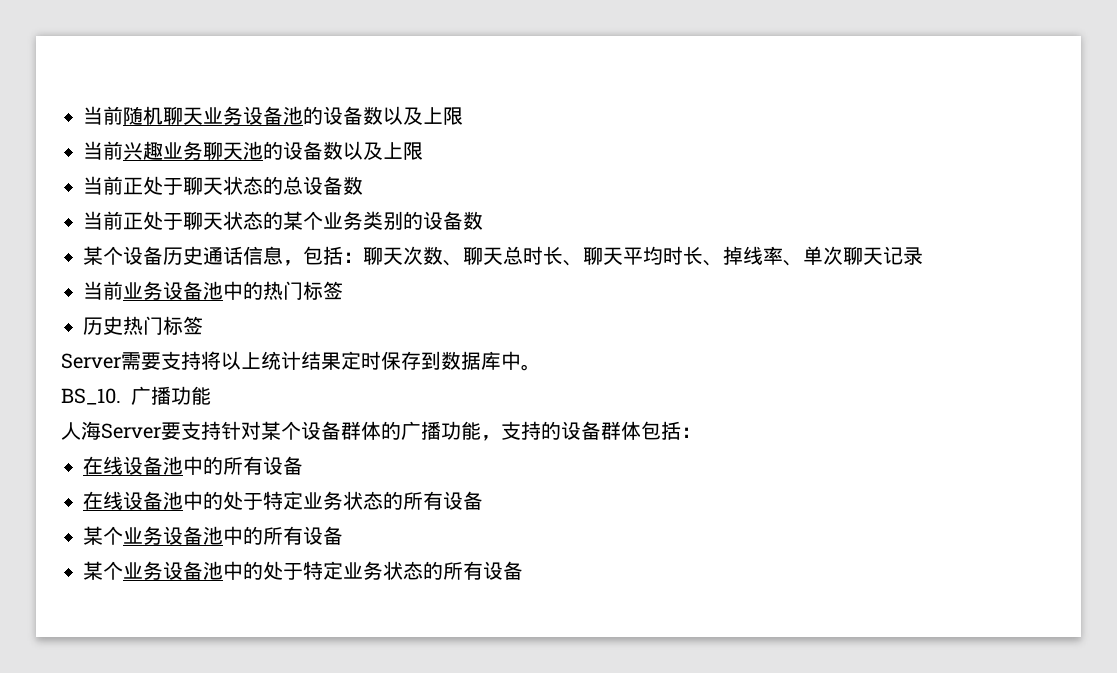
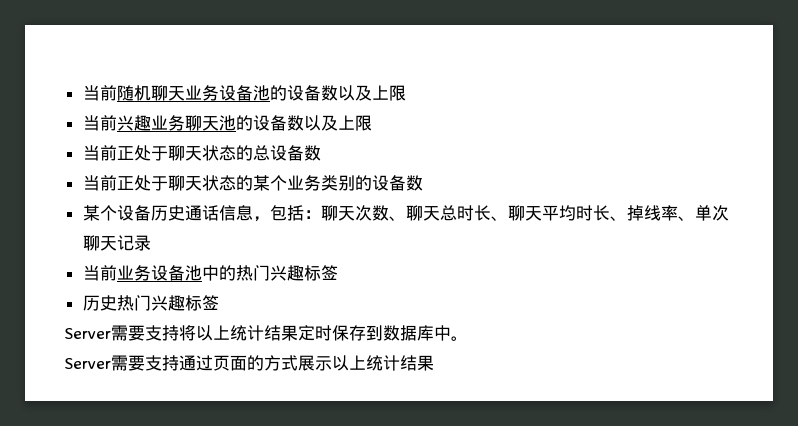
- 当前业务设备池中的热门标签
+ 当前业务设备池中的热门兴趣标签
- 历史热门标签
+ 历史热门兴趣标签
- BS_10.广播功能
- 人海Server要支持针对某个设备群体的广播功能，支持的设备群体包括：
- 在线设备池中的所有设备
- 在线设备池中的处于特定业务状态的所有设备
- 某个业务设备池中的所有设备
- 某个业务设备池中的处于特定业务状态的所有设备
+ Server需要支持通过页面的方式展示以上统计结果

